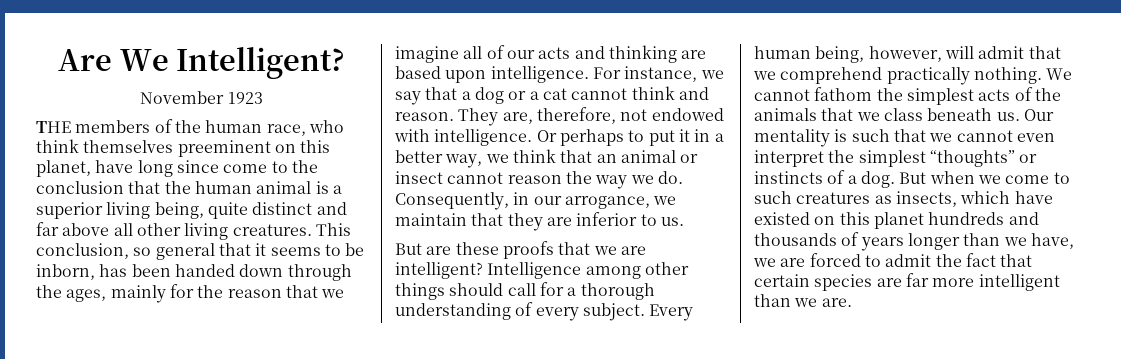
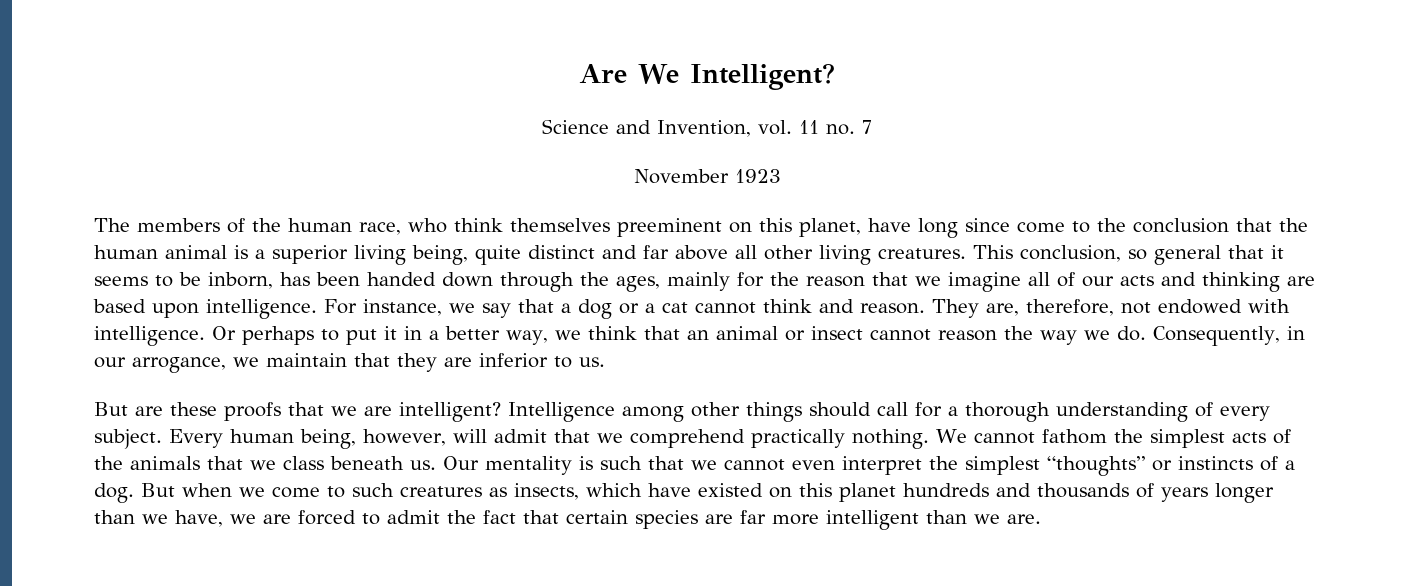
+ Science and Invention, vol. 11 no. 7
- THE members of the human race, who think themselves preeminent on this planet, have long since come to the conclusion that the human animal is a superior living being, quite distinct and far above all other living creatures.
+ The members of the human race, who think themselves preeminent on this planet, have long since come to the conclusion that the human animal is a superior living being, quite distinct and far above all other living creatures.

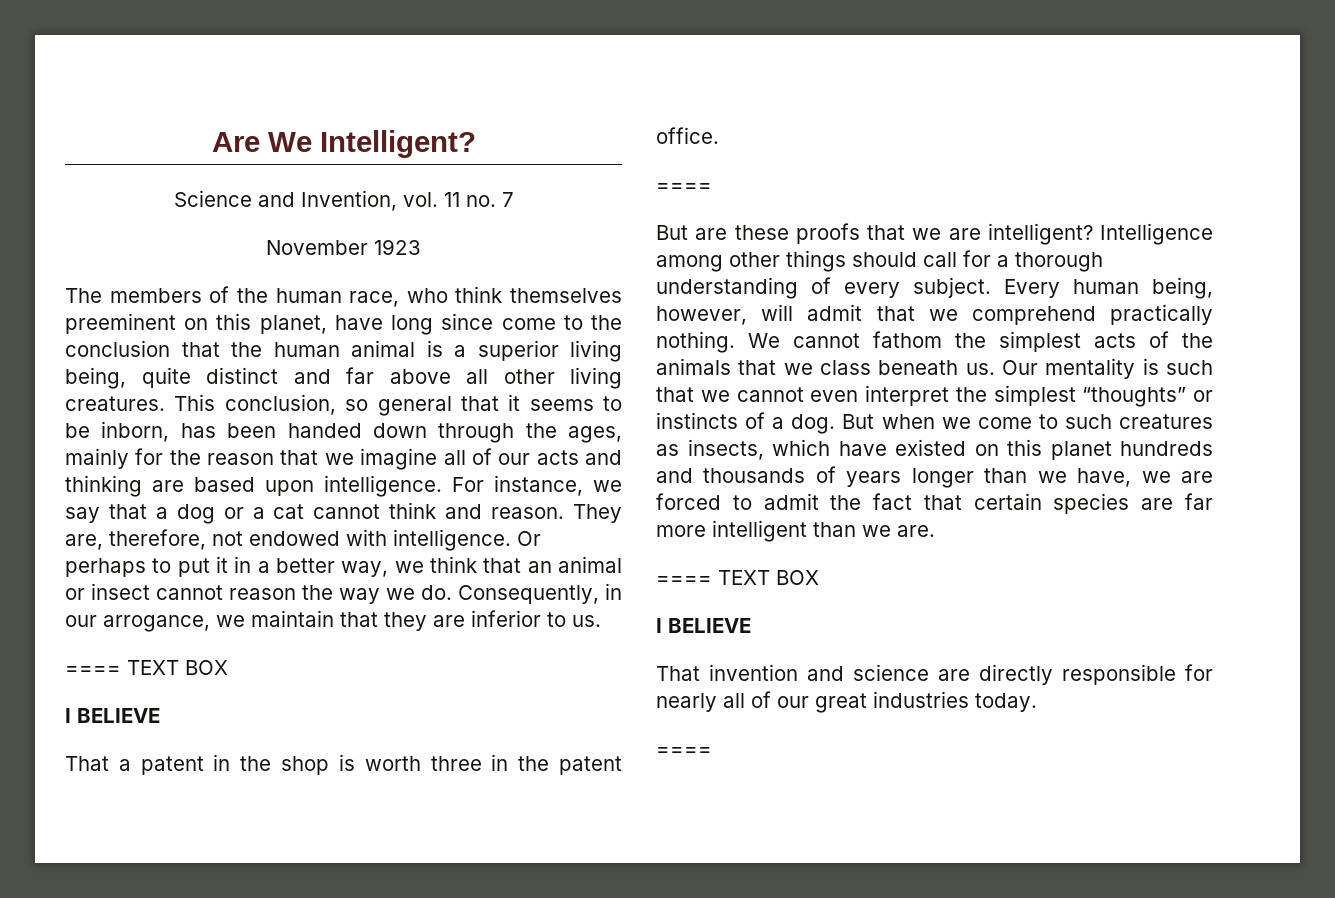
  Consequently, in our arrogance, we maintain that they are inferior to us.
+ ==== TEXT BOX
+ I BELIEVE
+ That a patent in the shop is worth three in the patent office.
+ ====
  But when we come to such creatures as insects, which have existed on this planet hundreds and thousands of years longer than we have, we are forced to admit the fact that certain species are far more intelligent than we are.
+ ==== TEXT BOX
+ I BELIEVE
+ That invention and science are directly responsible for nearly all of our great industries today.
+ ====

